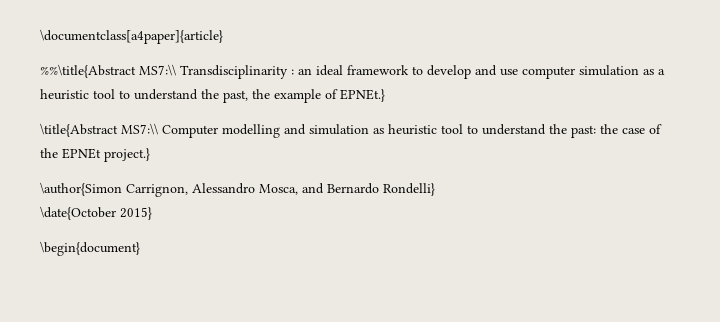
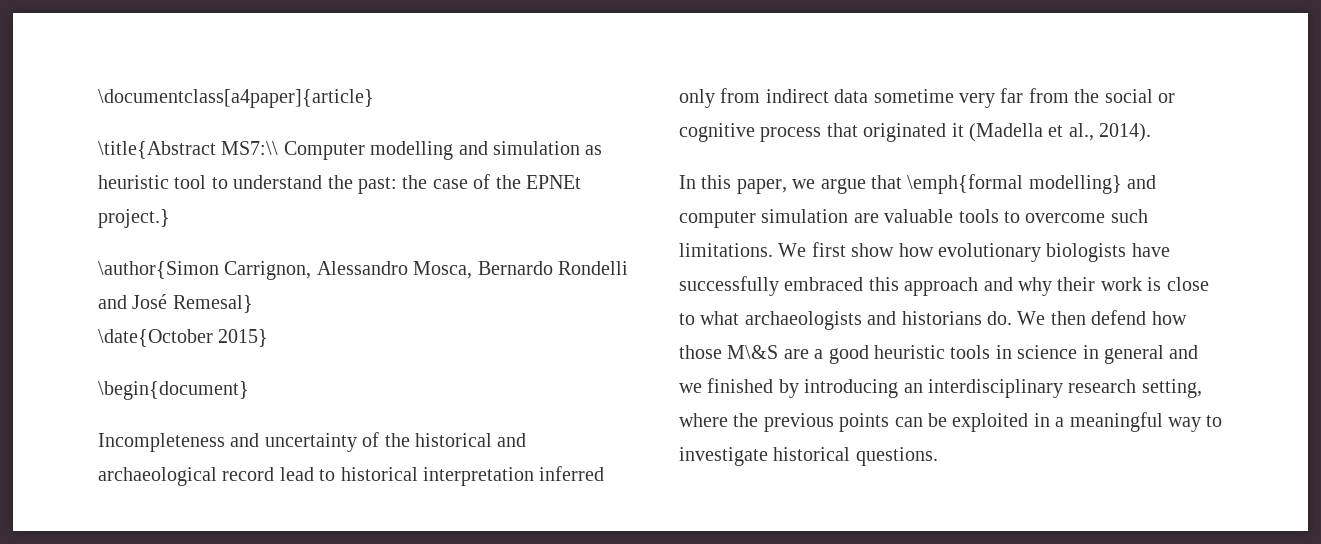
- %%\title{Abstract MS7:\\ Transdisciplinarity : an ideal framework to develop and use computer simulation as a heuristic tool to understand the past, the example of EPNEt.}
- \author{Simon Carrignon, Alessandro Mosca, and Bernardo Rondelli}
+ \author{Simon Carrignon, Alessandro Mosca, Bernardo Rondelli and José Remesal}
  \date{October 2015}
  \begin{document}
+ Incompleteness and uncertainty of the historical and archaeological record lead to historical interpretation inferred only from indirect data sometime very far from the social or cognitive process that originated it (Madella et al., 2014).
+ In this paper, we argue that \emph{formal modelling} and computer simulation are valuable tools to overcome such limitations. We first show how evolutionary biologists have successfully embraced this approach and why their work is close to what archaeologists and historians do. We then defend how those M\&S are a good heuristic tools in science in general and we finished by introducing an interdisciplinary research setting, where the previous points can be exploited in a meaningful way to investigate historical questions.

